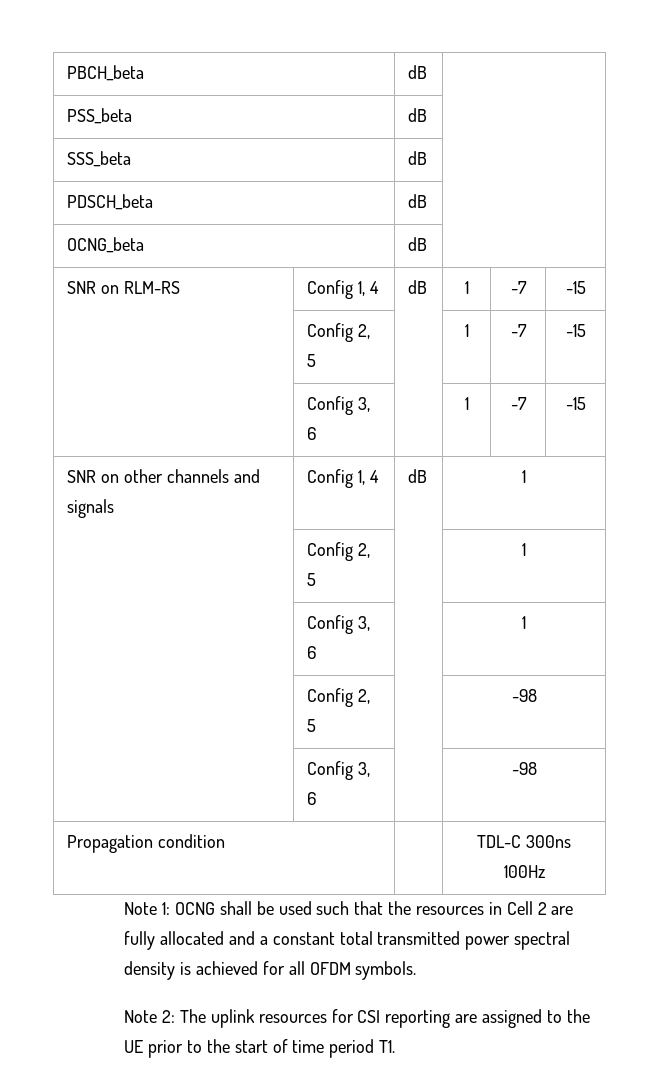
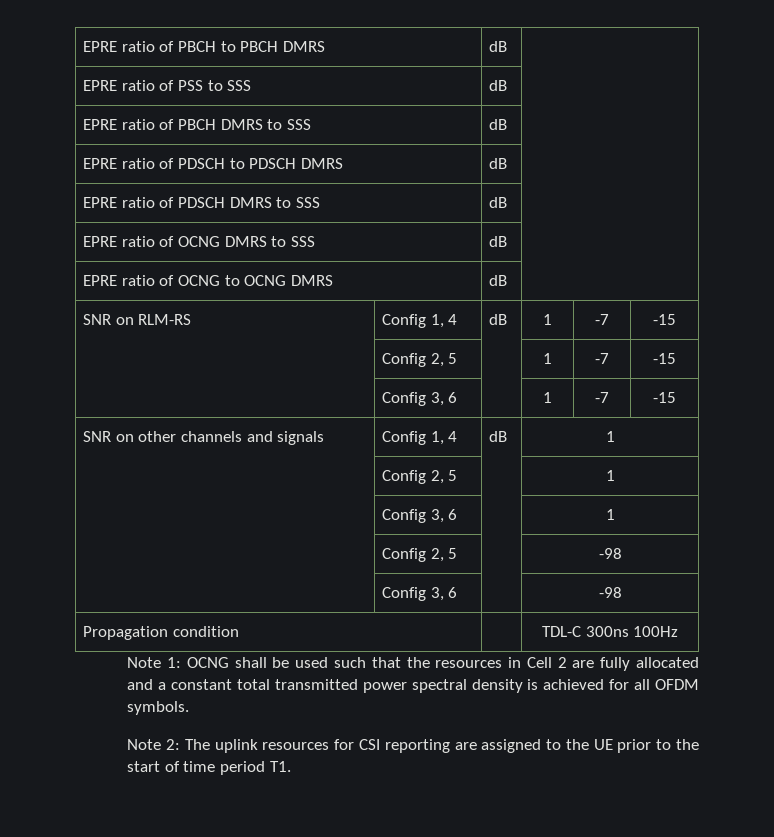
- PBCH_beta | dB |
- PSS_beta | dB |
- SSS_beta | dB |
- PDSCH_beta | dB |
- OCNG_beta | dB |
+ EPRE ratio of PBCH to PBCH DMRS | dB |
+ EPRE ratio of PSS to SSS | dB |
+ EPRE ratio of PBCH DMRS to SSS | dB |
+ EPRE ratio of PDSCH to PDSCH DMRS | dB |
+ EPRE ratio of PDSCH DMRS to SSS | dB |
+ EPRE ratio of OCNG DMRS to SSS | dB |
+ EPRE ratio of OCNG to OCNG DMRS | dB |

